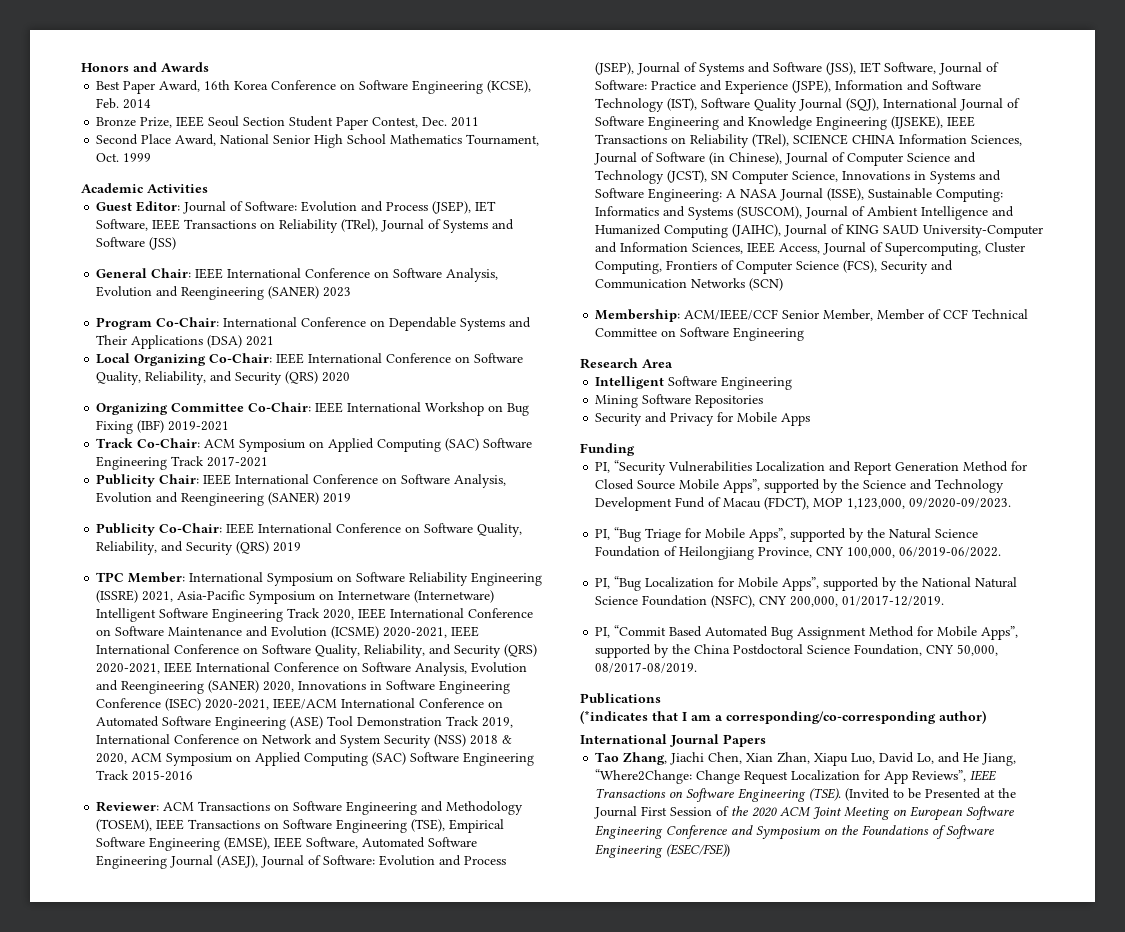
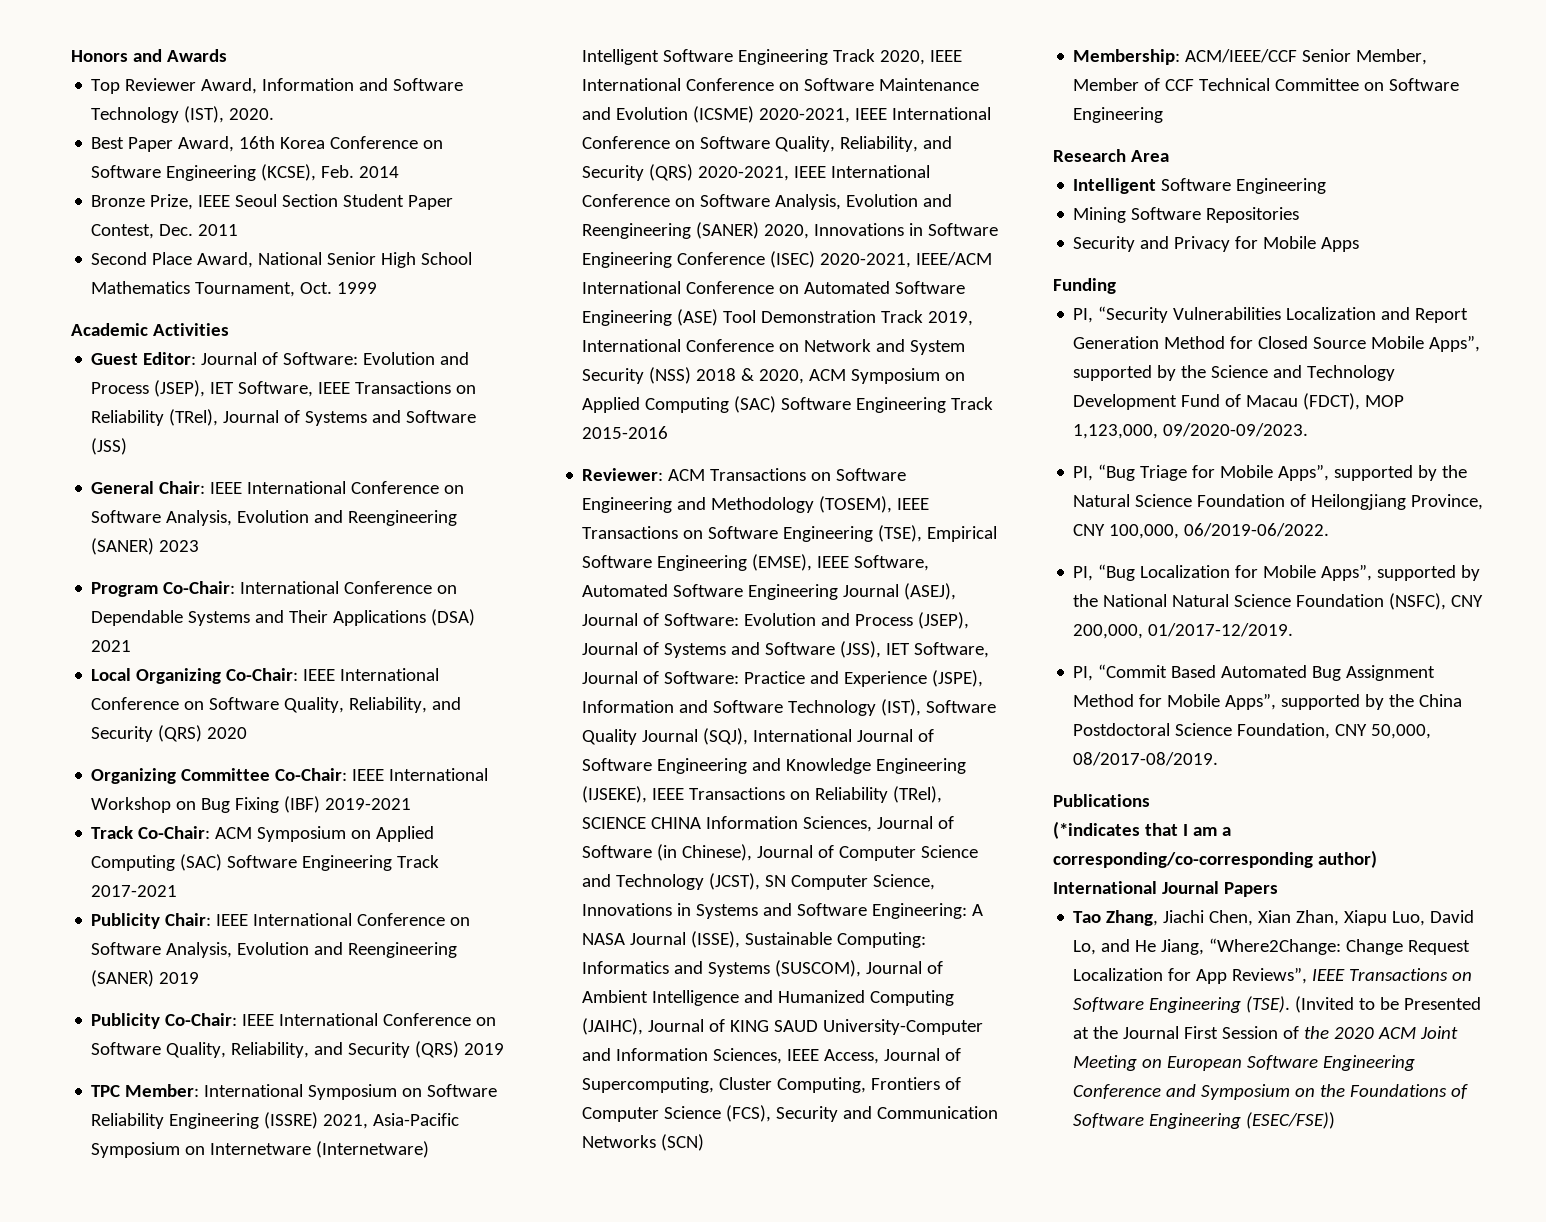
+ Top Reviewer Award, Information and Software Technology (IST), 2020.

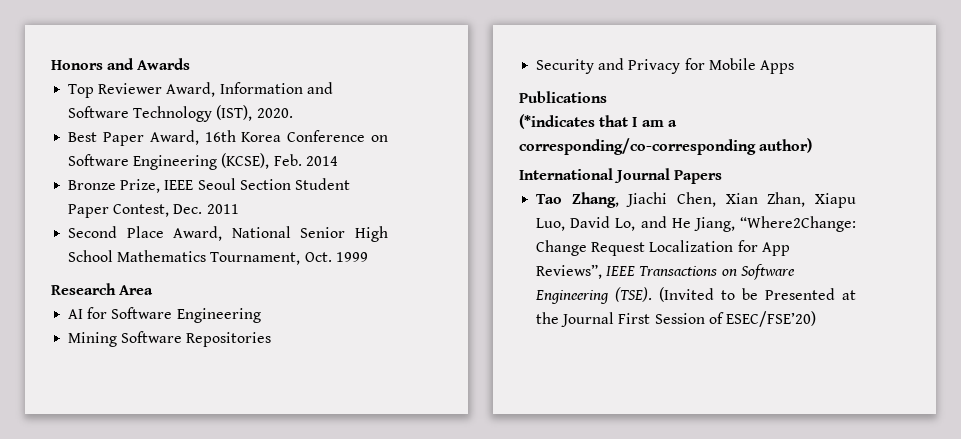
- Academic Activities
- Guest Editor: Journal of Software: Evolution and Process (JSEP), IET Software, IEEE Transactions on Reliability (TRel), Journal of Systems and Software (JSS)
- General Chair: IEEE International Conference on Software Analysis, Evolution and Reengineering (SANER) 2023
- Program Co-Chair: International Conference on Dependable Systems and Their Applications (DSA) 2021
- Local Organizing Co-Chair: IEEE International Conference on Software Quality, Reliability, and Security (QRS) 2020
- Organizing Committee Co-Chair: IEEE International Workshop on Bug Fixing (IBF) 2019-2021
- Track Co-Chair: ACM Symposium on Applied Computing (SAC) Software Engineering Track 2017-2021
- Publicity Chair: IEEE International Conference on Software Analysis, Evolution and Reengineering (SANER) 2019
- Publicity Co-Chair: IEEE International Conference on Software Quality, Reliability, and Security (QRS) 2019
- TPC Member: International Symposium on Software Reliability Engineering (ISSRE) 2021, Asia-Pacific Symposium on Internetware (Internetware) Intelligent Software Engineering Track 2020, IEEE International Conference on Software Maintenance and Evolution (ICSME) 2020-2021, IEEE International Conference on Software Quality, Reliability, and Security (QRS) 2020-2021, IEEE International Conference on Software Analysis, Evolution and Reengineering (SANER) 2020, Innovations in Software Engineering Conference (ISEC) 2020-2021, IEEE/ACM International Conference on Automated Software Engineering (ASE) Tool Demonstration Track 2019, International Conference on Network and System Security (NSS) 2018 & 2020, ACM Symposium on Applied Computing (SAC) Software Engineering Track 2015-2016
- Reviewer: ACM Transactions on Software Engineering and Methodology (TOSEM), IEEE Transactions on Software Engineering (TSE), Empirical Software Engineering (EMSE), IEEE Software, Automated Software Engineering Journal (ASEJ), Journal of Software: Evolution and Process (JSEP), Journal of Systems and Software (JSS), IET Software, Journal of Software: Practice and Experience (JSPE), Information and Software Technology (IST), Software Quality Journal (SQJ), International Journal of Software Engineering and Knowledge Engineering (IJSEKE), IEEE Transactions on Reliability (TRel), SCIENCE CHINA Information Sciences, Journal of Software (in Chinese), Journal of Computer Science and Technology (JCST), SN Computer Science, Innovations in Systems and Software Engineering: A NASA Journal (ISSE), Sustainable Computing: Informatics and Systems (SUSCOM), Journal of Ambient Intelligence and Humanized Computing (JAIHC), Journal of KING SAUD University-Computer and Information Sciences, IEEE Access, Journal of Supercomputing, Cluster Computing, Frontiers of Computer Science (FCS), Security and Communication Networks (SCN)
- Membership: ACM/IEEE/CCF Senior Member, Member of CCF Technical Committee on Software Engineering
  Research Area
- Intelligent Software Engineering
+ AI for Software Engineering
- Funding
- PI, “Security Vulnerabilities Localization and Report Generation Method for Closed Source Mobile Apps”, supported by the Science and Technology Development Fund of Macau (FDCT), MOP 1,123,000, 09/2020-09/2023.
- PI, “Bug Triage for Mobile Apps”, supported by the Natural Science Foundation of Heilongjiang Province, CNY 100,000, 06/2019-06/2022.
- PI, “Bug Localization for Mobile Apps”, supported by the National Natural Science Foundation (NSFC), CNY 200,000, 01/2017-12/2019.
- PI, “Commit Based Automated Bug Assignment Method for Mobile Apps”, supported by the China Postdoctoral Science Foundation, CNY 50,000, 08/2017-08/2019.
- (Invited to be Presented at the Journal First Session of the 2020 ACM Joint Meeting on European Software Engineering Conference and Symposium on the Foundations of Software Engineering (ESEC/FSE))
+ (Invited to be Presented at the Journal First Session of ESEC/FSE’20)

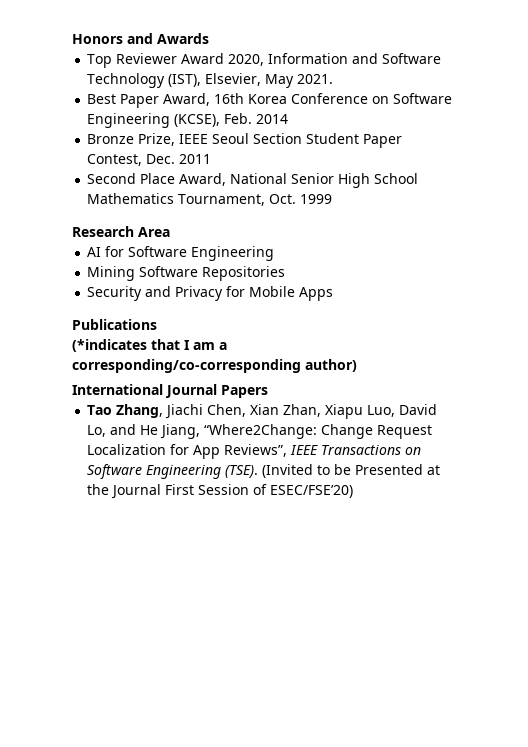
- Top Reviewer Award, Information and Software Technology (IST), 2020.
+ Top Reviewer Award 2020, Information and Software Technology (IST), Elsevier, May 2021.

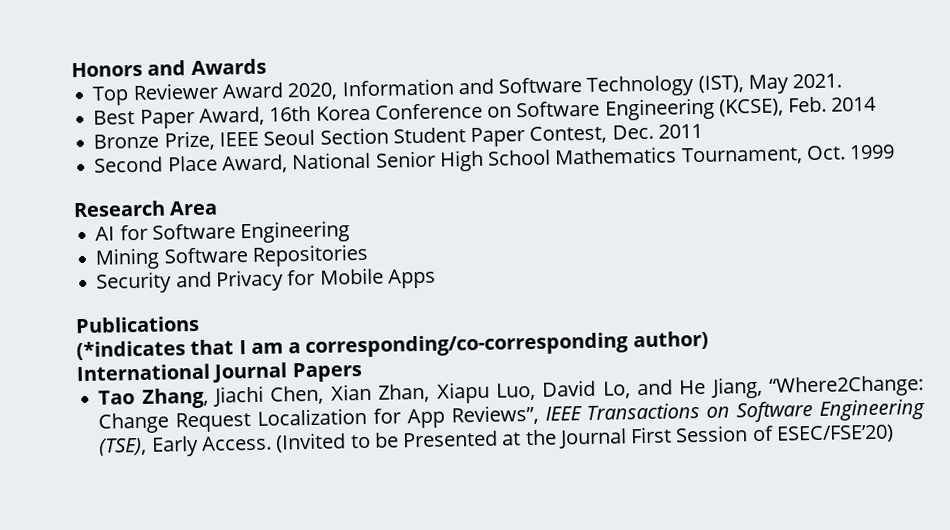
- Top Reviewer Award 2020, Information and Software Technology (IST), Elsevier, May 2021.
+ Top Reviewer Award 2020, Information and Software Technology (IST), May 2021.
- Tao Zhang, Jiachi Chen, Xian Zhan, Xiapu Luo, David Lo, and He Jiang, “Where2Change: Change Request Localization for App Reviews”, IEEE Transactions on Software Engineering (TSE).
+ Tao Zhang, Jiachi Chen, Xian Zhan, Xiapu Luo, David Lo, and He Jiang, “Where2Change: Change Request Localization for App Reviews”, IEEE Transactions on Software Engineering (TSE), Early Access.

